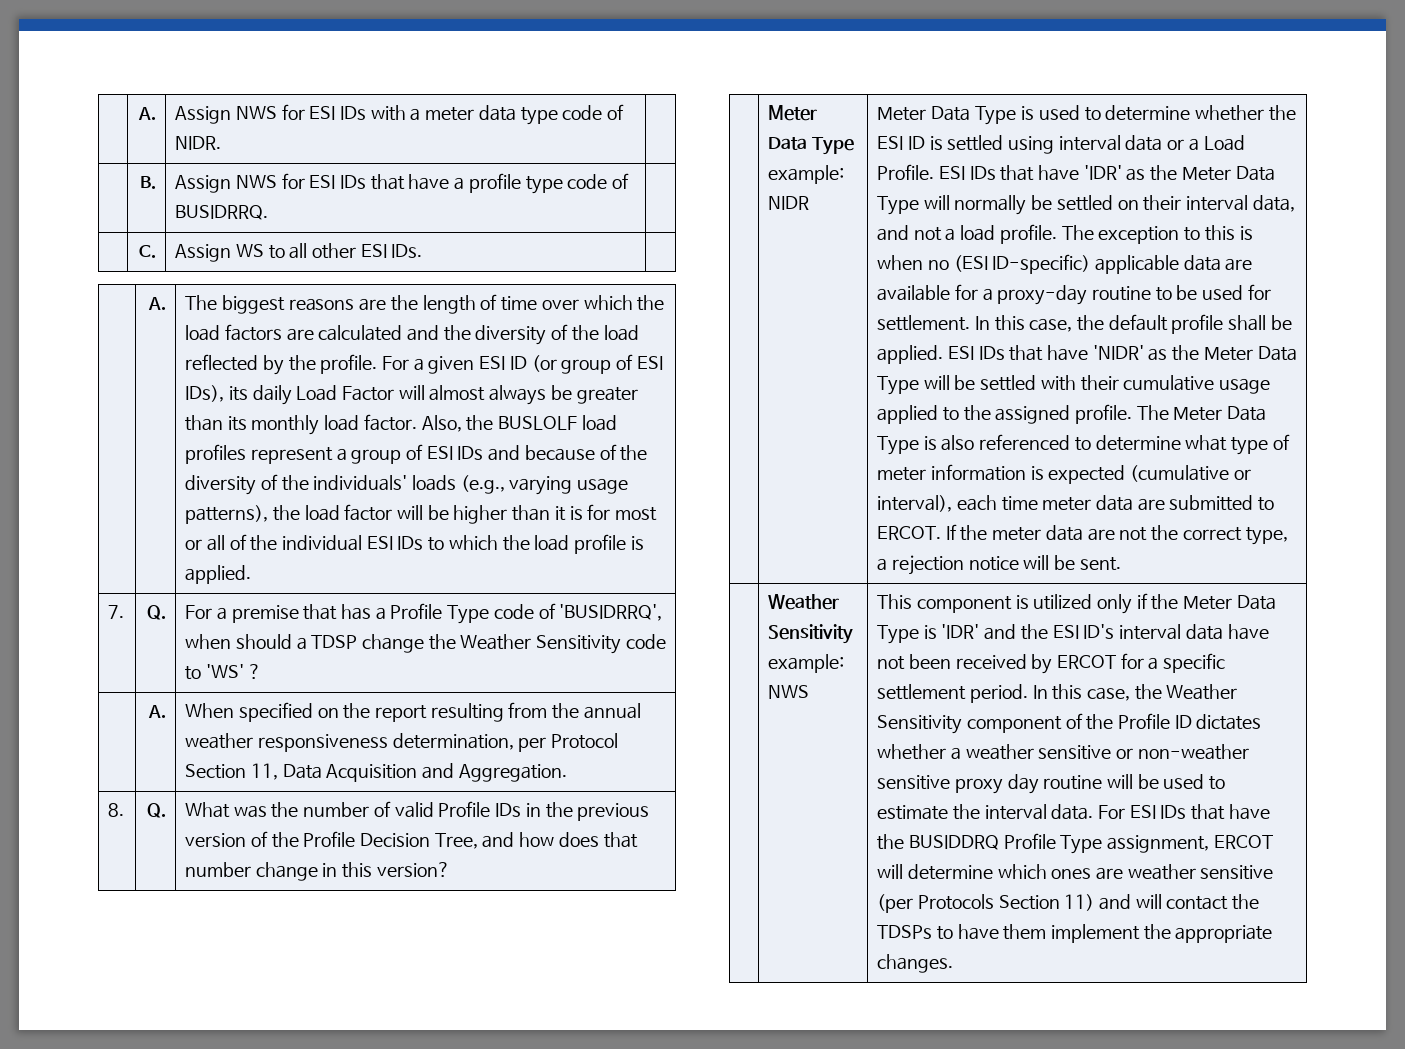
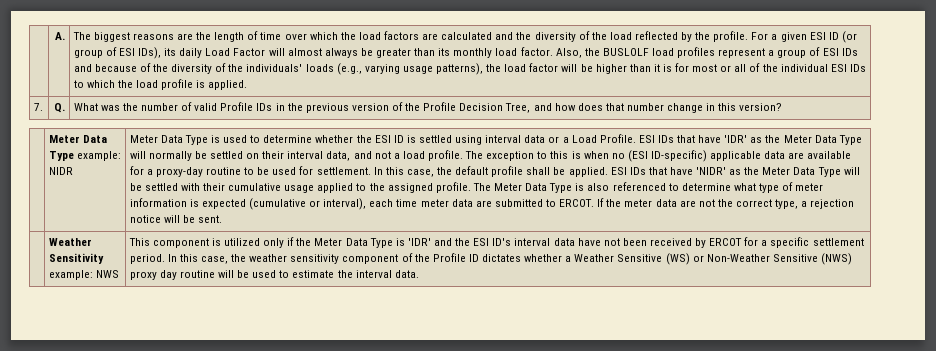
- A. | Assign NWS for ESI IDs with a meter data type code of NIDR. |
- | B. | Assign NWS for ESI IDs that have a profile type code of BUSIDRRQ. |
- | C. | Assign WS to all other ESI IDs. |
- | A.
+ A.
- 7. | Q. | For a premise that has a Profile Type code of 'BUSIDRRQ', when should a TDSP change the Weather Sensitivity code to 'WS' ?
- | A. | When specified on the report resulting from the annual weather responsiveness determination, per Protocol Section 11, Data Acquisition and Aggregation.
- 8. | Q. | What was the number of valid Profile IDs in the previous version of the Profile Decision Tree, and how does that number change in this version?
+ 7. | Q. | What was the number of valid Profile IDs in the previous version of the Profile Decision Tree, and how does that number change in this version?
- In this case, the Weather Sensitivity component of the Profile ID dictates whether a weather sensitive or non-weather sensitive proxy day routine will be used to estimate the interval data. For ESI IDs that have the BUSIDDRQ Profile Type assignment, ERCOT will determine which ones are weather sensitive (per Protocols Section 11) and will contact the TDSPs to have them implement the appropriate changes.
+ In this case, the weather sensitivity component of the Profile ID dictates whether a Weather Sensitive (WS) or Non-Weather Sensitive (NWS) proxy day routine will be used to estimate the interval data.

